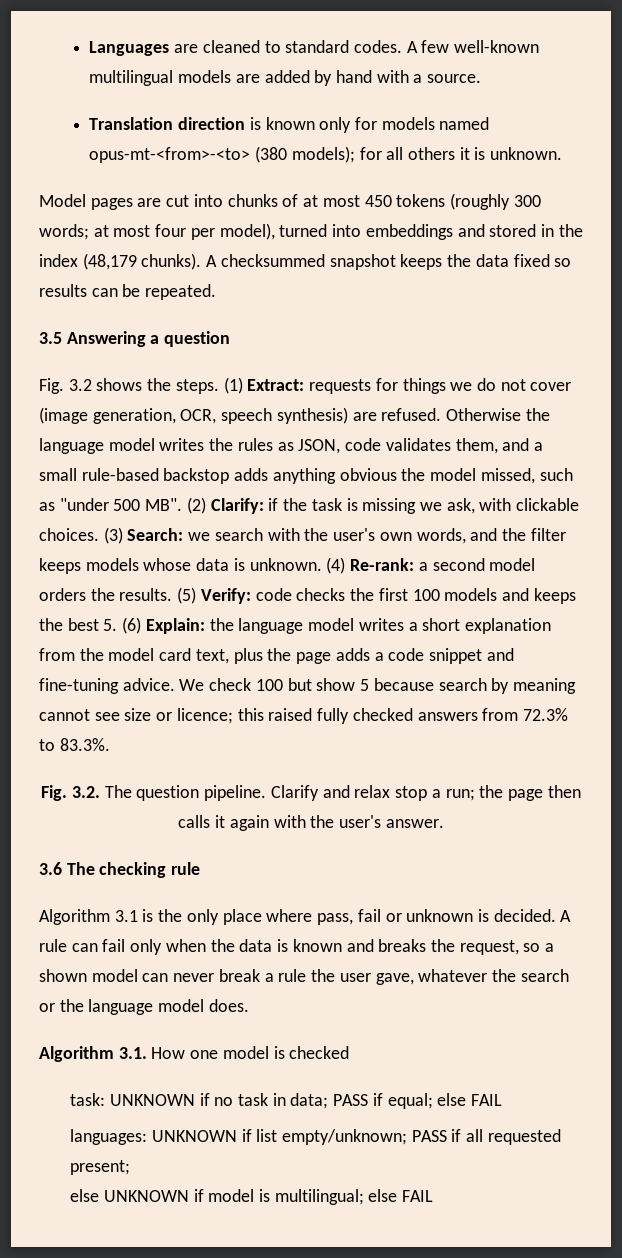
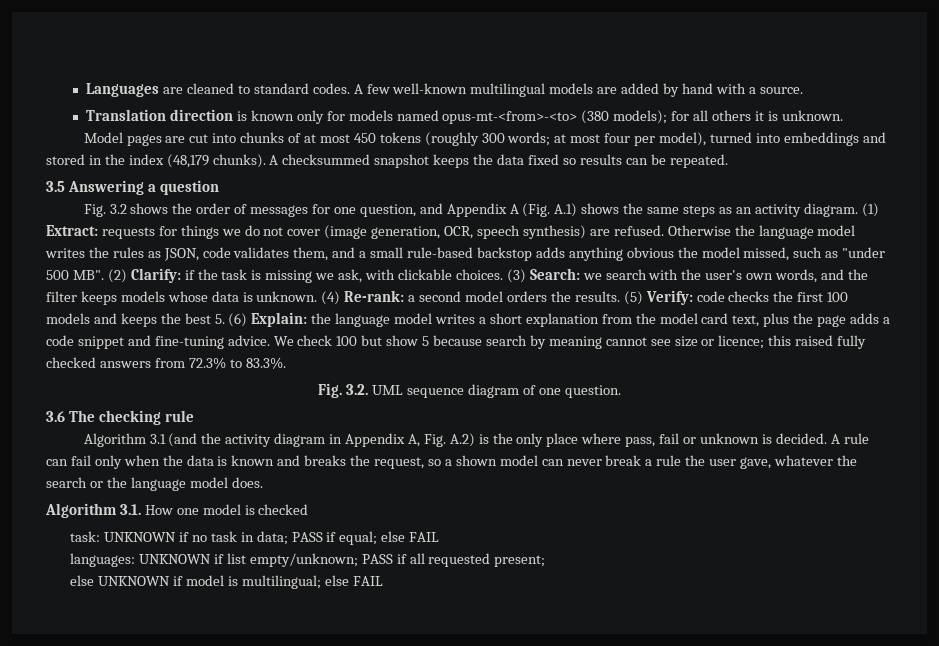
- Fig. 3.2 shows the steps.
+ Fig. 3.2 shows the order of messages for one question, and Appendix A (Fig. A.1) shows the same steps as an activity diagram.
- Fig. 3.2. The question pipeline. Clarify and relax stop a run; the page then calls it again with the user's answer.
+ Fig. 3.2. UML sequence diagram of one question.
- Algorithm 3.1 is the only place where pass, fail or unknown is decided.
+ Algorithm 3.1 (and the activity diagram in Appendix A, Fig. A.2) is the only place where pass, fail or unknown is decided.

